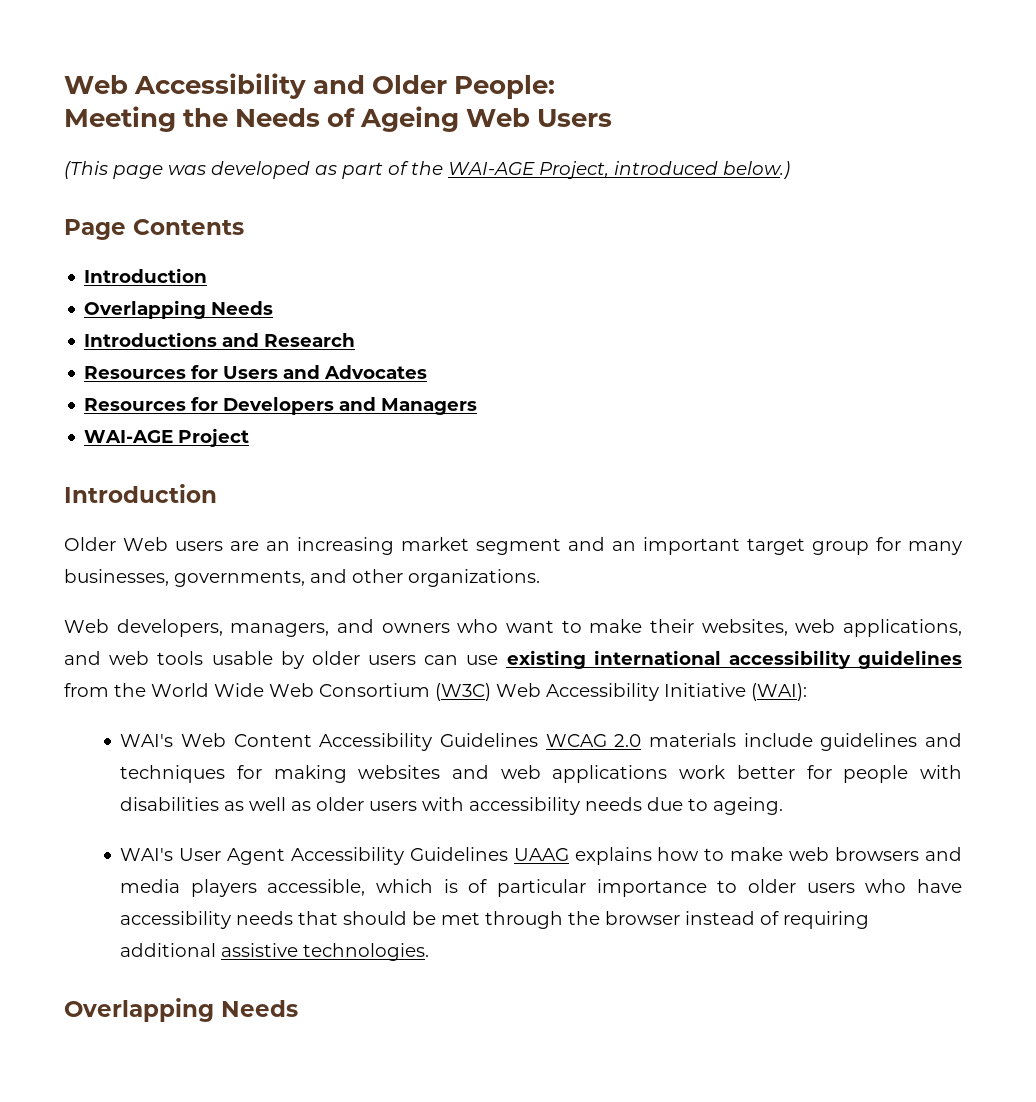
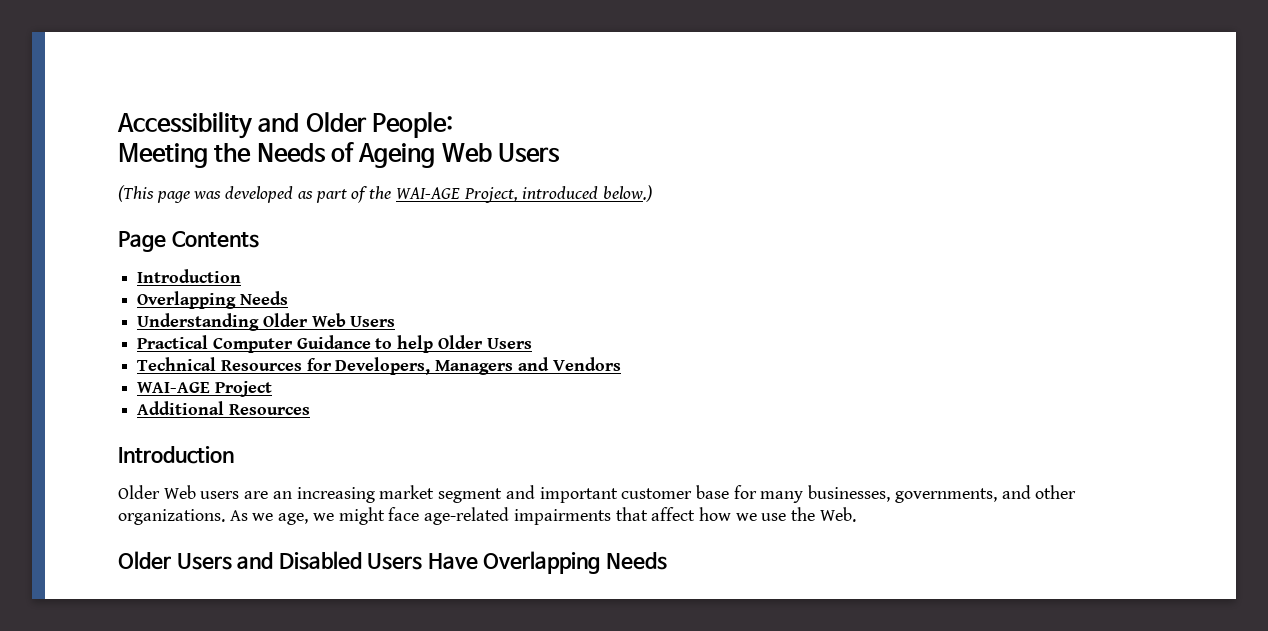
- Web Accessibility and Older People:
+ Accessibility and Older People:
- Introductions and Research
- Resources for Users and Advocates
- Resources for Developers and Managers
+ Understanding Older Web Users
+ Practical Computer Guidance to help Older Users
+ Technical Resources for Developers, Managers and Vendors
+ Additional Resources
- Older Web users are an increasing market segment and an important target group for many businesses, governments, and other organizations.
- Web developers, managers, and owners who want to make their websites, web applications, and web tools usable by older users can use existing international accessibility guidelines from the World Wide Web Consortium (W3C) Web Accessibility Initiative (WAI):
- WAI's Web Content Accessibility Guidelines WCAG 2.0 materials include guidelines and techniques for making websites and web applications work better for people with disabilities as well as older users with accessibility needs due to ageing.
- WAI's User Agent Accessibility Guidelines UAAG explains how to make web browsers and media players accessible, which is of particular importance to older users who have accessibility needs that should be met through the browser instead of requiring additional assistive technologies.
- Overlapping Needs
+ Older Web users are an increasing market segment and important customer base for many businesses, governments, and other organizations. As we age, we might face age-related impairments that affect how we use the Web.
+ Older Users and Disabled Users Have Overlapping Needs

